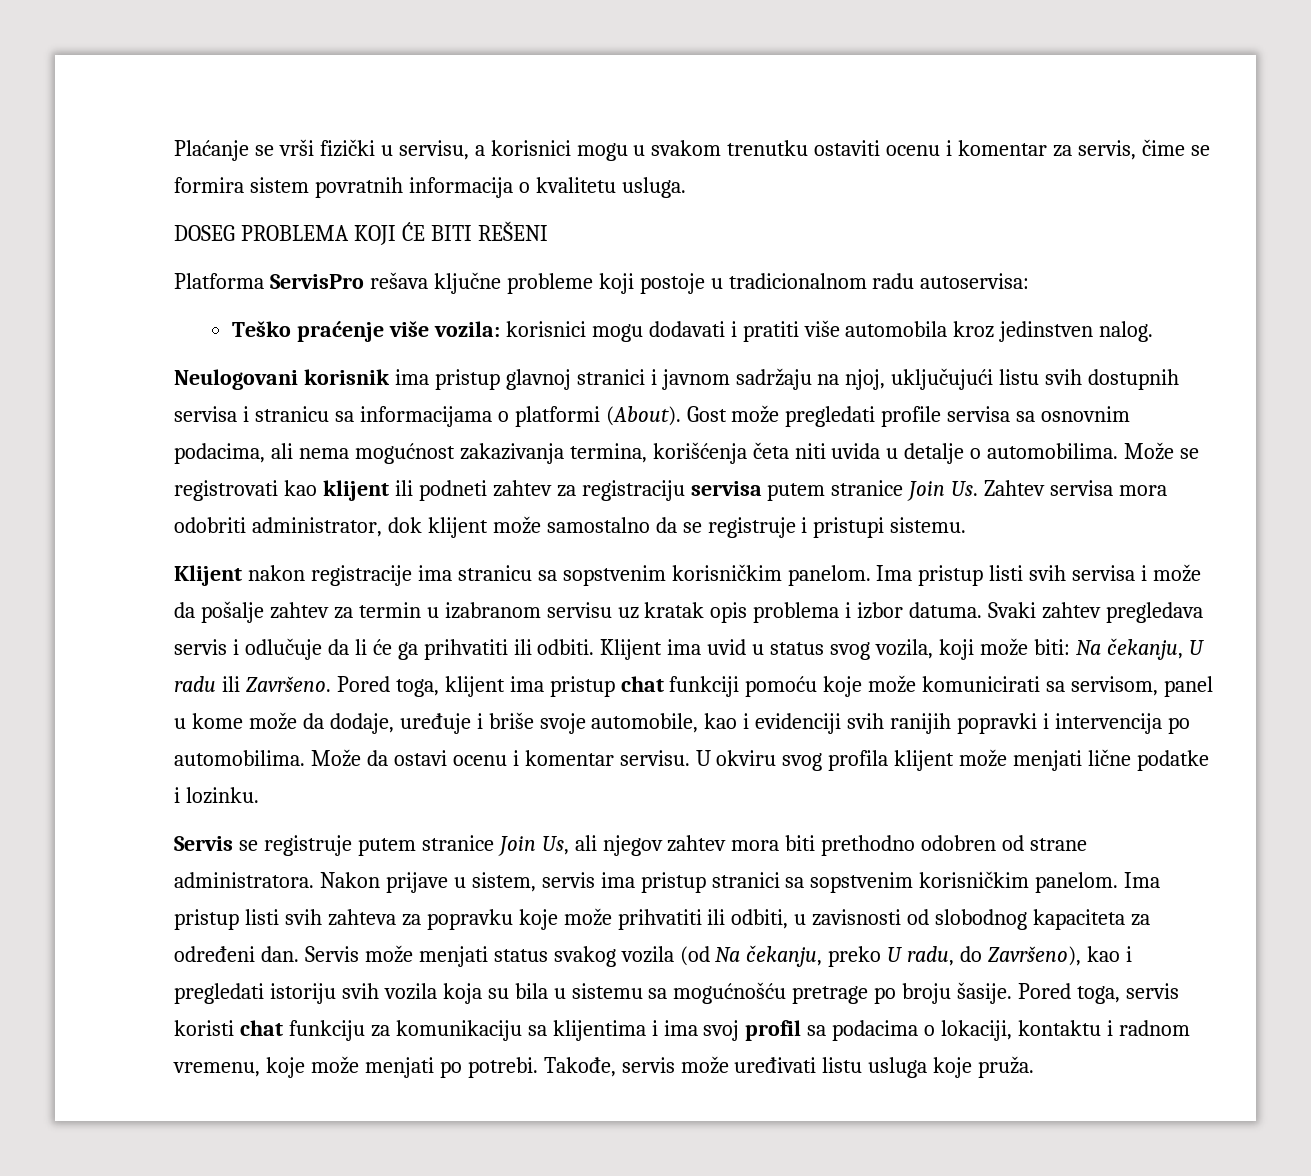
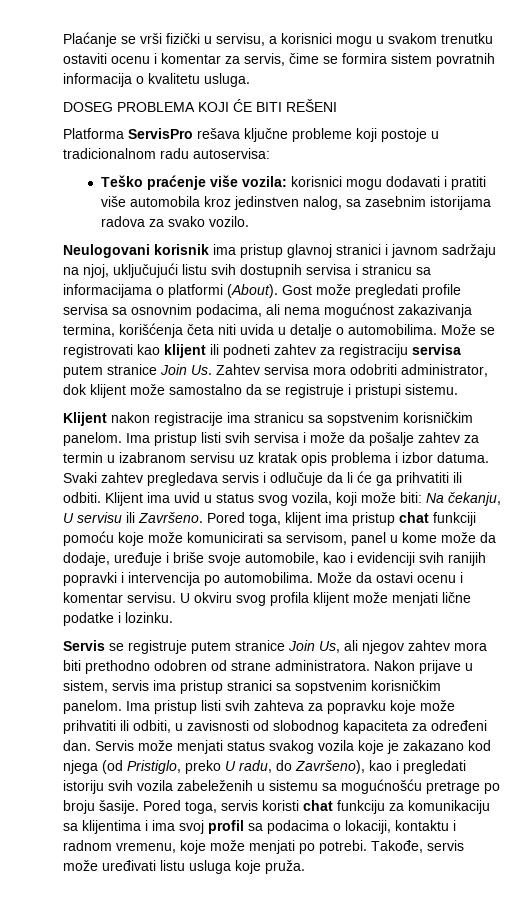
- Teško praćenje više vozila: korisnici mogu dodavati i pratiti više automobila kroz jedinstven nalog.
+ Teško praćenje više vozila: korisnici mogu dodavati i pratiti više automobila kroz jedinstven nalog, sa zasebnim istorijama radova za svako vozilo.
- Klijent ima uvid u status svog vozila, koji može biti: Na čekanju, U radu ili Završeno.
+ Klijent ima uvid u status svog vozila, koji može biti: Na čekanju, U servisu ili Završeno.
- Servis može menjati status svakog vozila (od Na čekanju, preko U radu, do Završeno), kao i pregledati istoriju svih vozila koja su bila u sistemu sa mogućnošću pretrage po broju šasije.
+ Servis može menjati status svakog vozila koje je zakazano kod njega (od Pristiglo, preko U radu, do Završeno), kao i pregledati istoriju svih vozila zabeleženih u sistemu sa mogućnošću pretrage po broju šasije.

